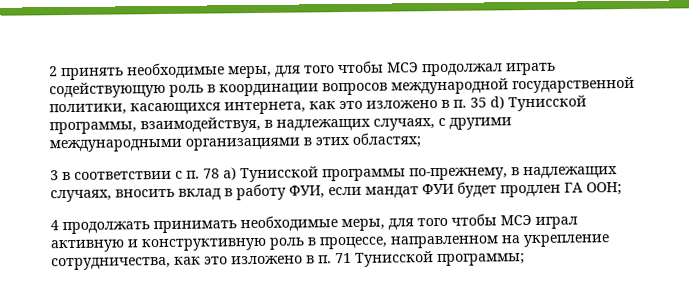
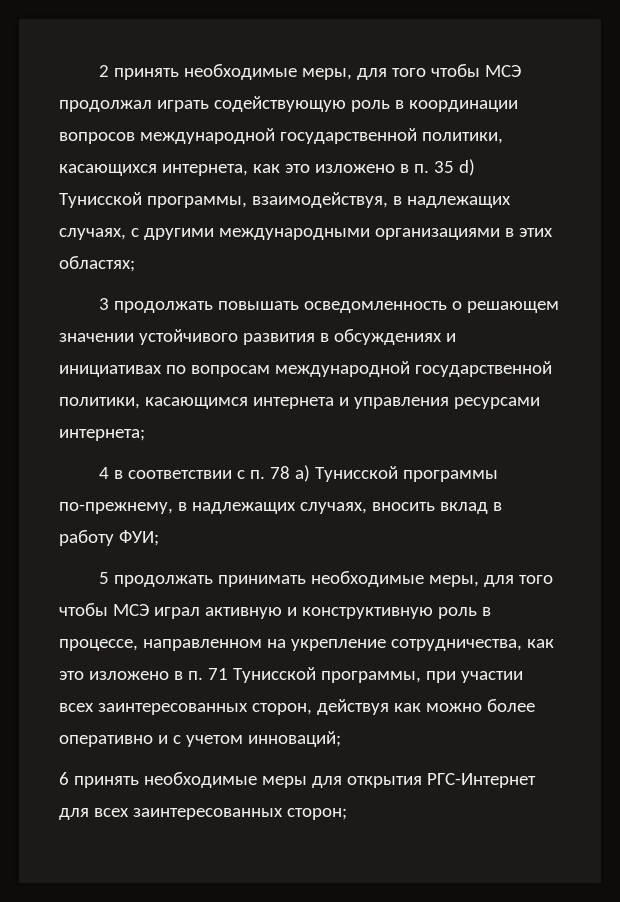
- 3 в соответствии с п. 78 а) Тунисской программы по-прежнему, в надлежащих случаях, вносить вклад в работу ФУИ, если мандат ФУИ будет продлен ГА ООН;
- 4 продолжать принимать необходимые меры, для того чтобы МСЭ играл активную и конструктивную роль в процессе, направленном на укрепление сотрудничества, как это изложено в п. 71 Тунисской программы;
+ 3 продолжать повышать осведомленность о решающем значении устойчивого развития в обсуждениях и инициативах по вопросам международной государственной политики, касающимся интернета и управления ресурсами интернета;
+ 4 в соответствии с п. 78 а) Тунисской программы по-прежнему, в надлежащих случаях, вносить вклад в работу ФУИ;
+ 5 продолжать принимать необходимые меры, для того чтобы МСЭ играл активную и конструктивную роль в процессе, направленном на укрепление сотрудничества, как это изложено в п. 71 Тунисской программы, при участии всех заинтересованных сторон, действуя как можно более оперативно и с учетом инноваций;
+ 6 принять необходимые меры для открытия РГС-Интернет для всех заинтересованных сторон;

